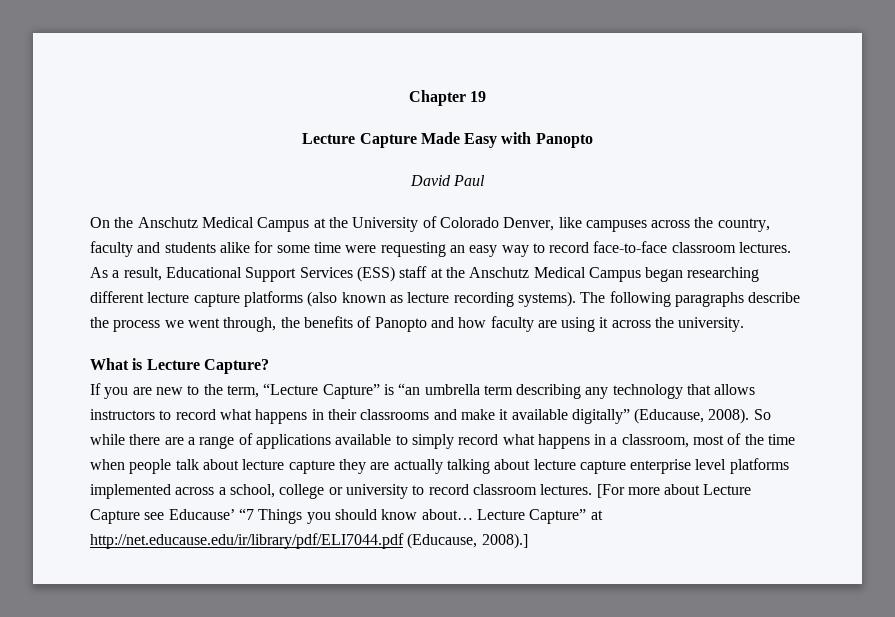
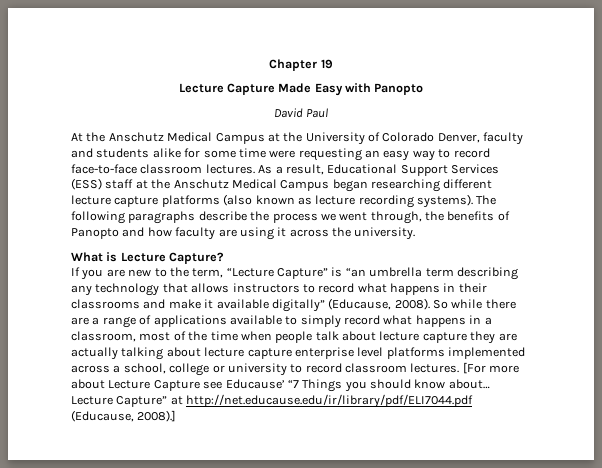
- On the Anschutz Medical Campus at the University of Colorado Denver, like campuses across the country, faculty and students alike for some time were requesting an easy way to record face-to-face classroom lectures.
+ At the Anschutz Medical Campus at the University of Colorado Denver, faculty and students alike for some time were requesting an easy way to record face-to-face classroom lectures.

